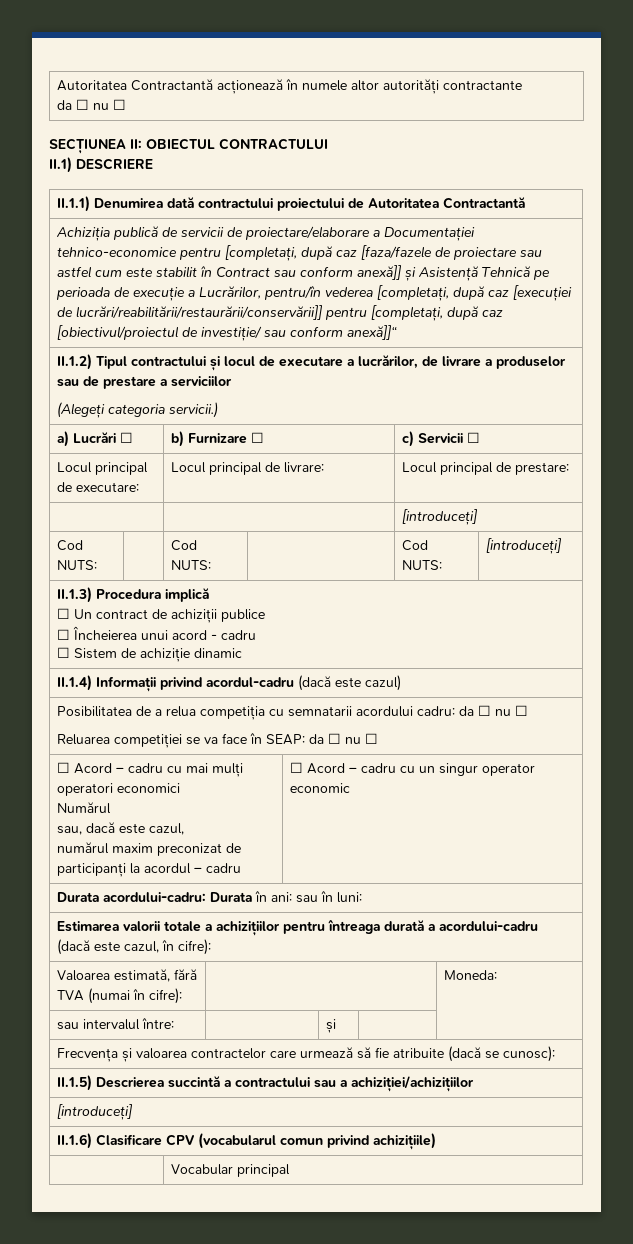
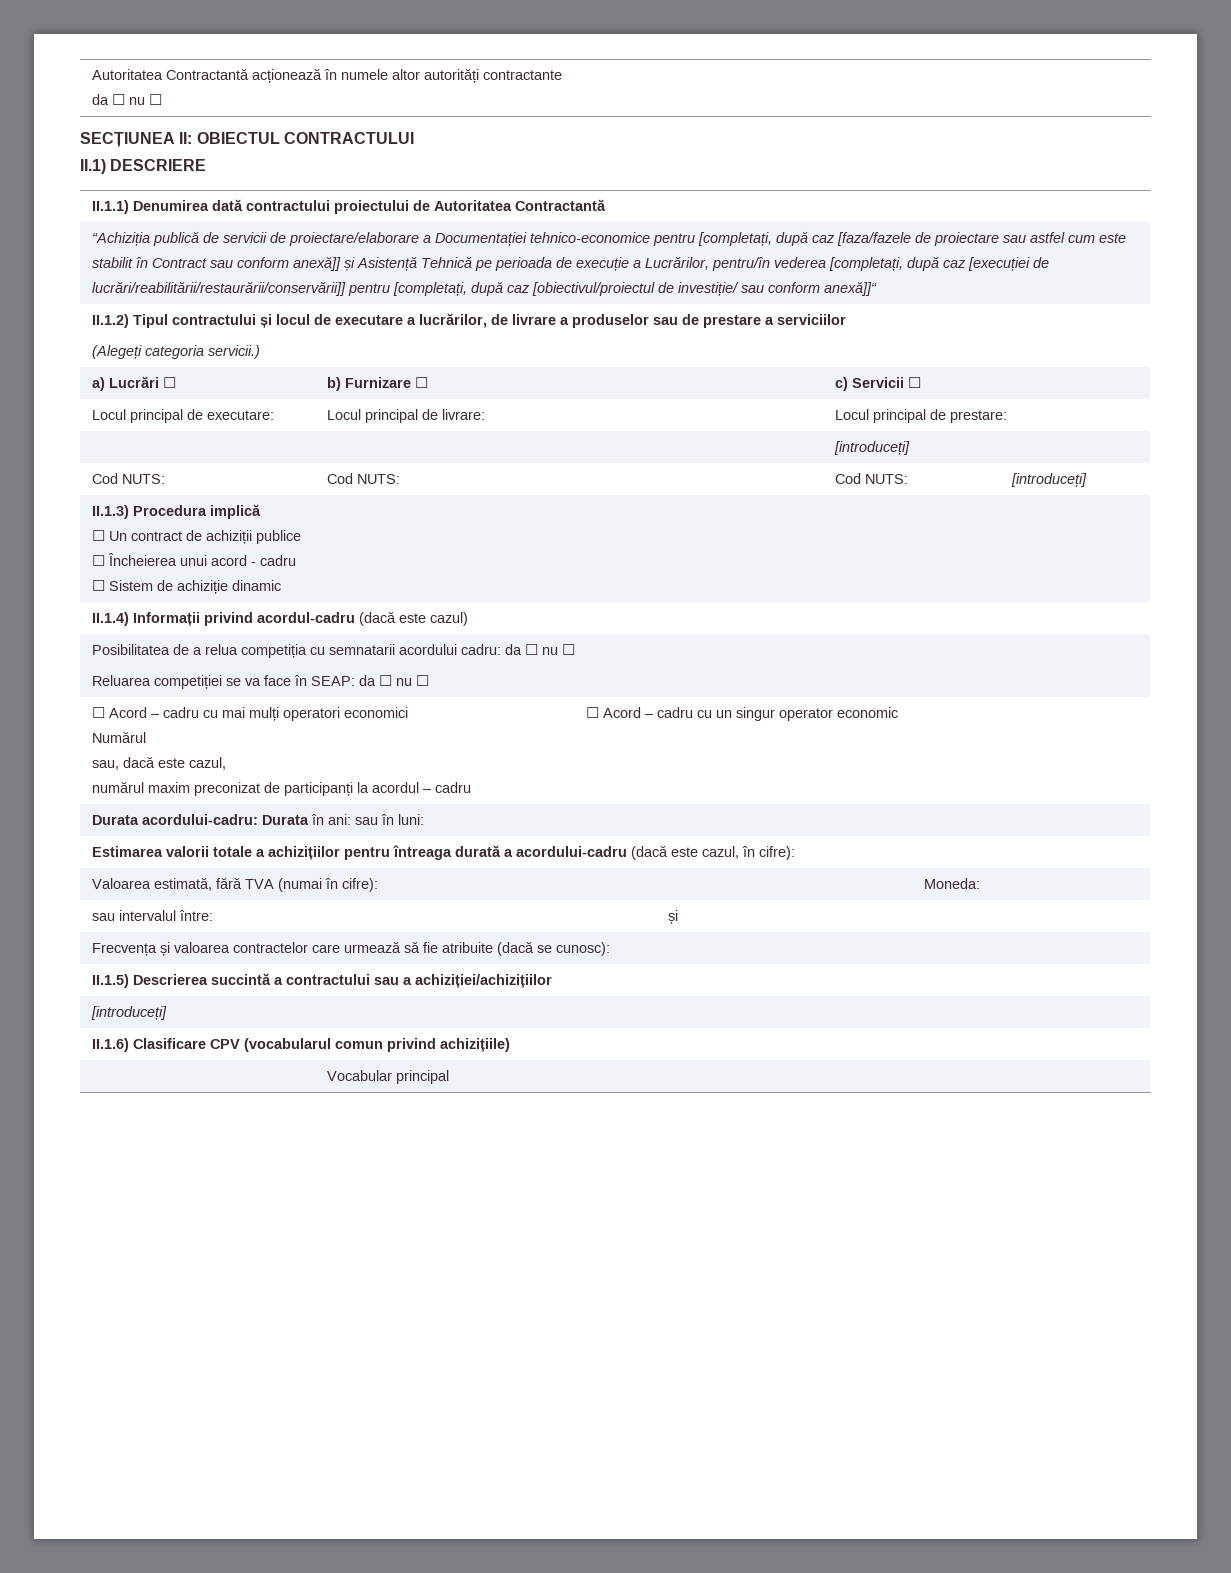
- Achiziția publică de servicii de proiectare/elaborare a Documentației tehnico-economice pentru [completați, după caz [faza/fazele de proiectare sau astfel cum este stabilit în Contract sau conform anexă]] și Asistență Tehnică pe perioada de execuție a Lucrărilor, pentru/în vederea [completați, după caz [execuției de lucrări/reabilitării/restaurării/conservării]] pentru [completați, după caz [obiectivul/proiectul de investiție/ sau conform anexă]]“
+ “Achiziția publică de servicii de proiectare/elaborare a Documentației tehnico-economice pentru [completați, după caz [faza/fazele de proiectare sau astfel cum este stabilit în Contract sau conform anexă]] și Asistență Tehnică pe perioada de execuție a Lucrărilor, pentru/în vederea [completați, după caz [execuției de lucrări/reabilitării/restaurării/conservării]] pentru [completați, după caz [obiectivul/proiectul de investiție/ sau conform anexă]]“

